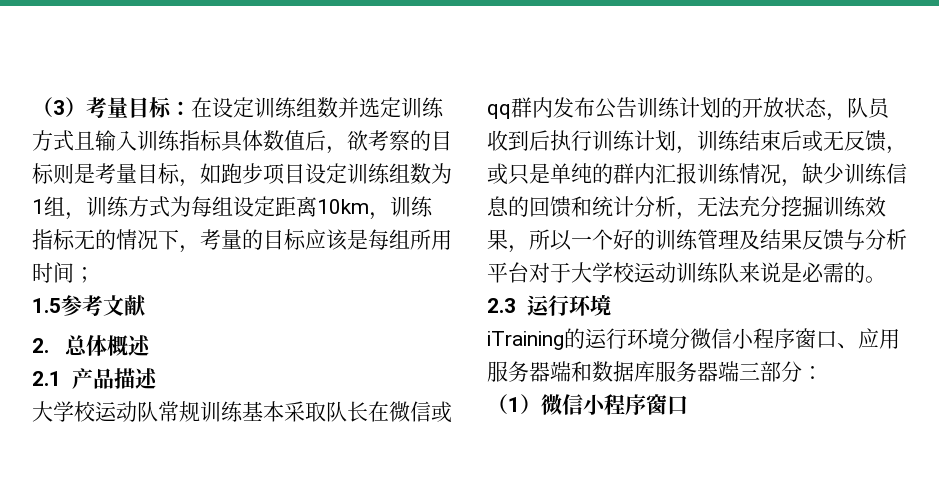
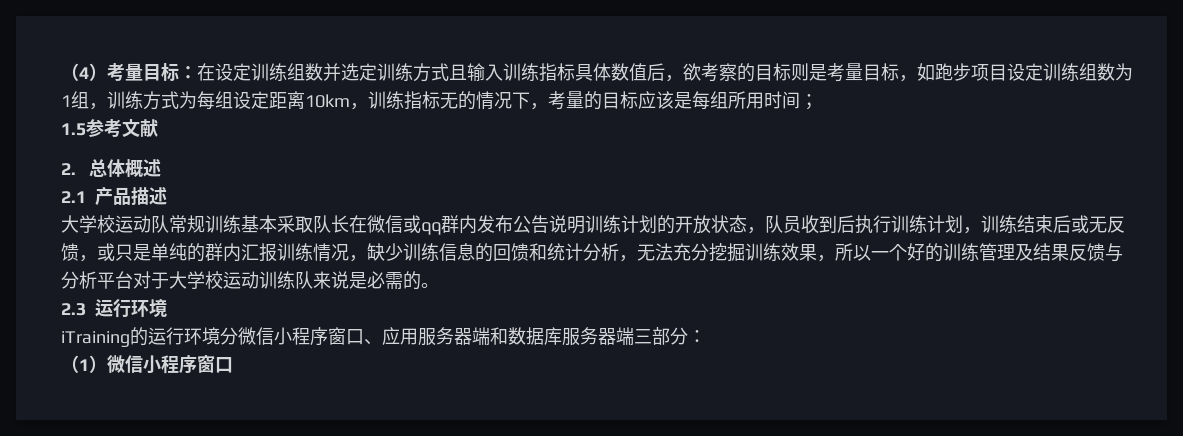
- （3）考量目标：在设定训练组数并选定训练方式且输入训练指标具体数值后，欲考察的目标则是考量目标，如跑步项目设定训练组数为1组，训练方式为每组设定距离10km，训练指标无的情况下，考量的目标应该是每组所用时间；
+ （4）考量目标：在设定训练组数并选定训练方式且输入训练指标具体数值后，欲考察的目标则是考量目标，如跑步项目设定训练组数为1组，训练方式为每组设定距离10km，训练指标无的情况下，考量的目标应该是每组所用时间；
- 大学校运动队常规训练基本采取队长在微信或qq群内发布公告训练计划的开放状态，队员收到后执行训练计划，训练结束后或无反馈，或只是单纯的群内汇报训练情况，缺少训练信息的回馈和统计分析，无法充分挖掘训练效果，所以一个好的训练管理及结果反馈与分析平台对于大学校运动训练队来说是必需的。
+ 大学校运动队常规训练基本采取队长在微信或qq群内发布公告说明训练计划的开放状态，队员收到后执行训练计划，训练结束后或无反馈，或只是单纯的群内汇报训练情况，缺少训练信息的回馈和统计分析，无法充分挖掘训练效果，所以一个好的训练管理及结果反馈与分析平台对于大学校运动训练队来说是必需的。

